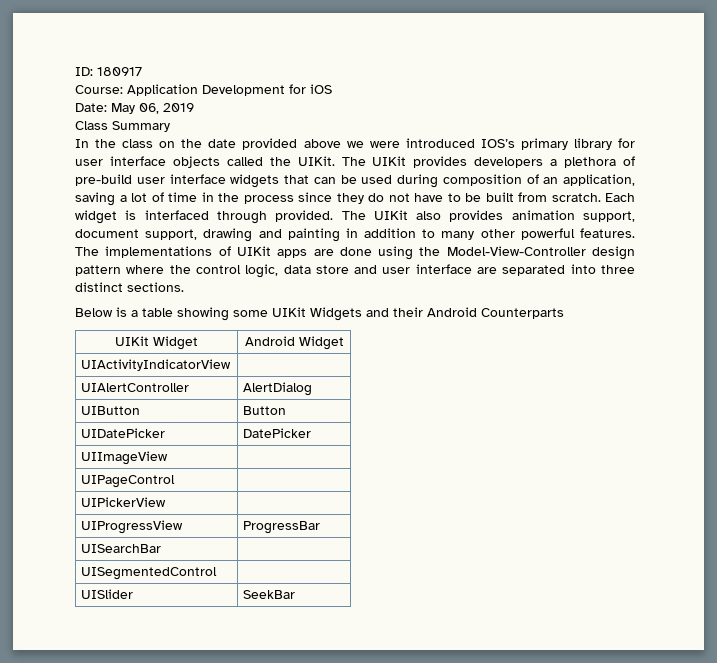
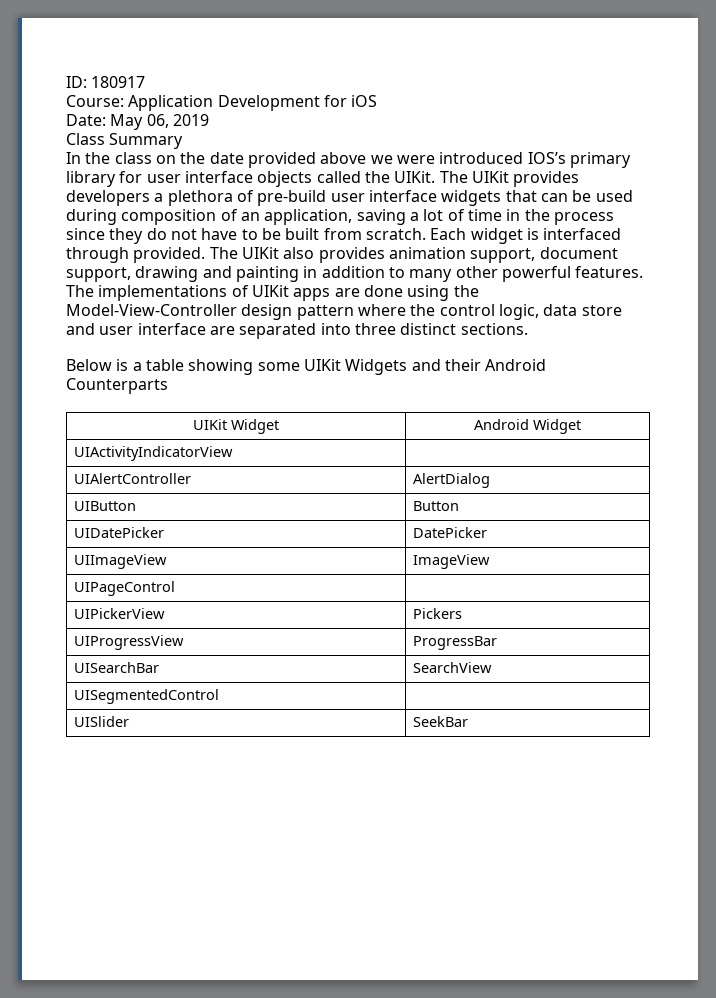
- UIImageView |
+ UIImageView | ImageView
- UIPickerView |
+ UIPickerView | Pickers
- UISearchBar |
+ UISearchBar | SearchView

